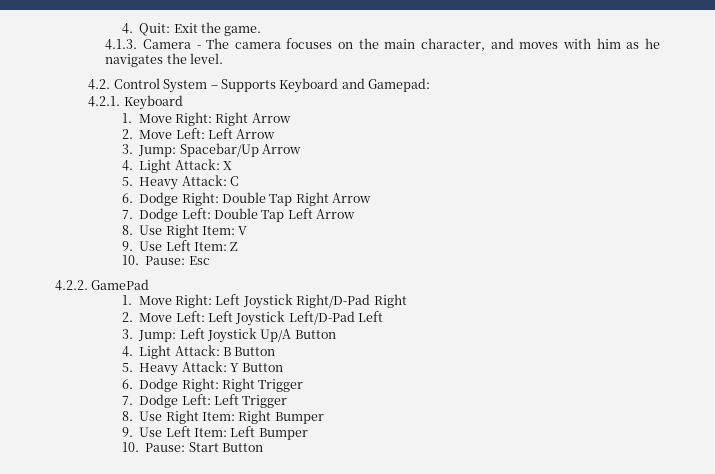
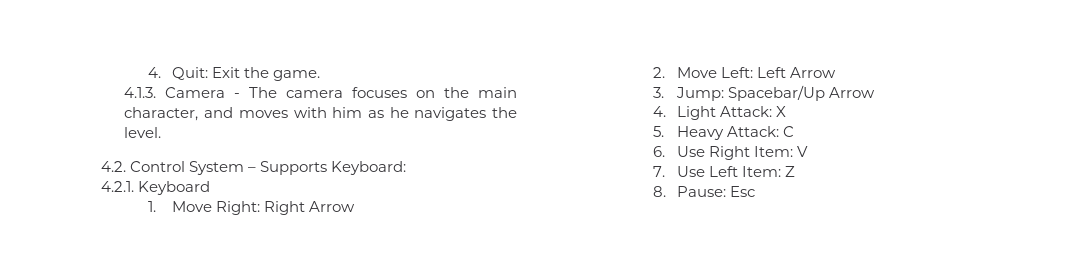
- 4.2. Control System – Supports Keyboard and Gamepad:
+ 4.2. Control System – Supports Keyboard:
- 6. Dodge Right: Double Tap Right Arrow
- 7. Dodge Left: Double Tap Left Arrow
- 8. Use Right Item: V
+ 6. Use Right Item: V
- 9. Use Left Item: Z
+ 7. Use Left Item: Z
- 10. Pause: Esc
+ 8. Pause: Esc
- 4.2.2. GamePad
- 1. Move Right: Left Joystick Right/D-Pad Right
- 2. Move Left: Left Joystick Left/D-Pad Left
- 3. Jump: Left Joystick Up/A Button
- 4. Light Attack: B Button
- 5. Heavy Attack: Y Button
- 6. Dodge Right: Right Trigger
- 7. Dodge Left: Left Trigger
- 8. Use Right Item: Right Bumper
- 9. Use Left Item: Left Bumper
- 10. Pause: Start Button

